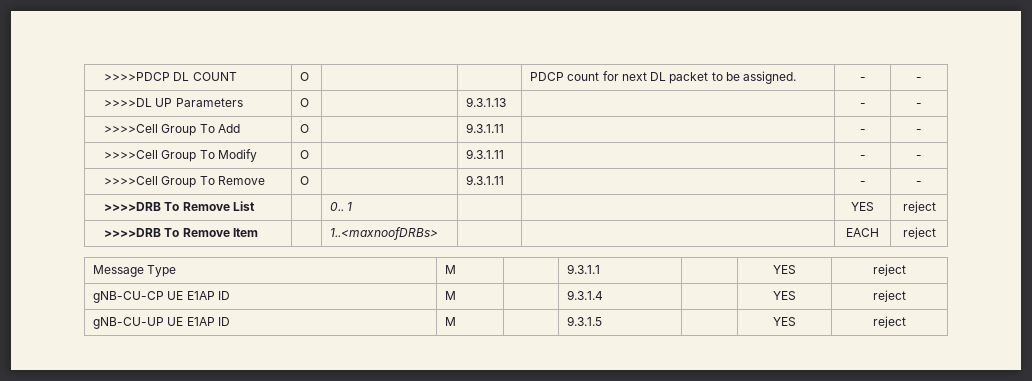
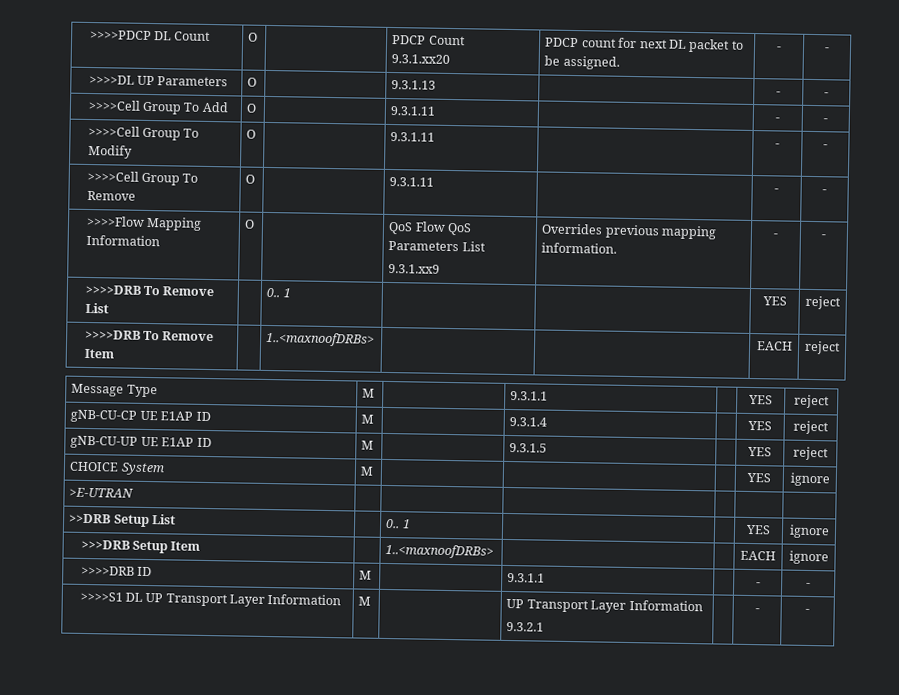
- >>>>PDCP DL COUNT | O | | | PDCP count for next DL packet to be assigned. | - | -
+ >>>>PDCP DL Count | O | | PDCP Count
+ 9.3.1.xx20 | PDCP count for next DL packet to be assigned. | - | -
+ >>>>Flow Mapping Information | O | | QoS Flow QoS Parameters List
+ 9.3.1.xx9 | Overrides previous mapping information. | - | -
+ CHOICE System | M | | | | YES | ignore
+ >E-UTRAN | | | | | |
+ >>DRB Setup List | | 0.. 1 | | | YES | ignore
+ >>>DRB Setup Item | | 1..<maxnoofDRBs> | | | EACH | ignore
+ >>>>DRB ID | M | | 9.3.1.1 | | - | -
+ >>>>S1 DL UP Transport Layer Information | M | | UP Transport Layer Information
+ 9.3.2.1 | | - | -

